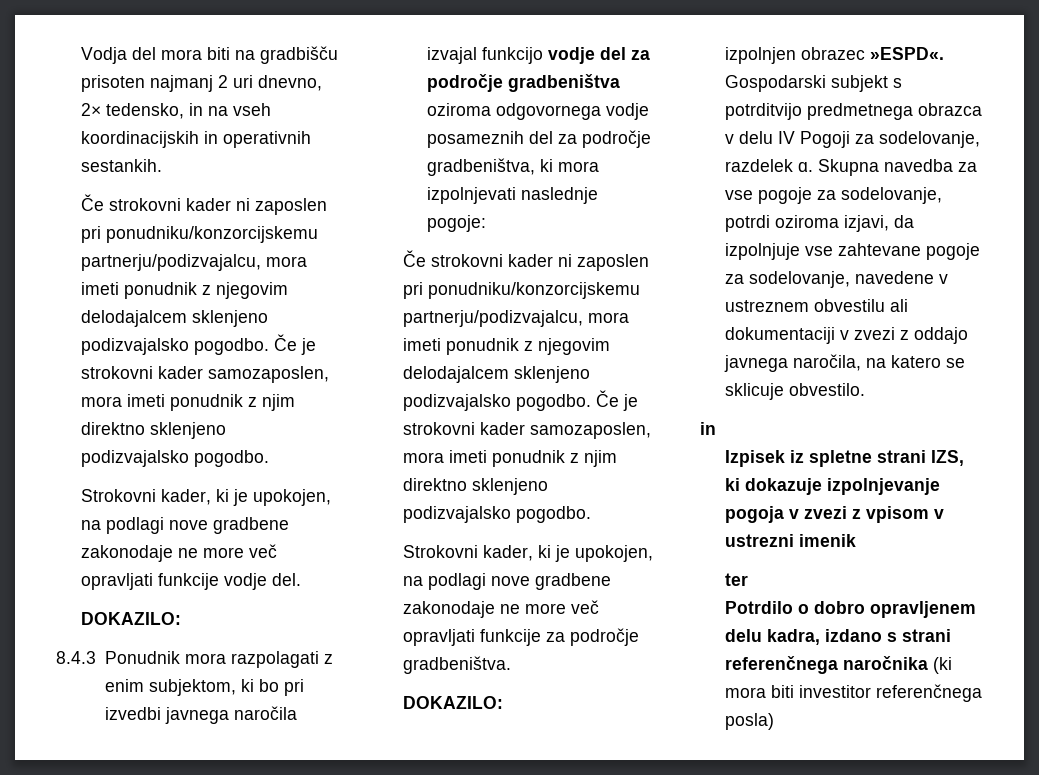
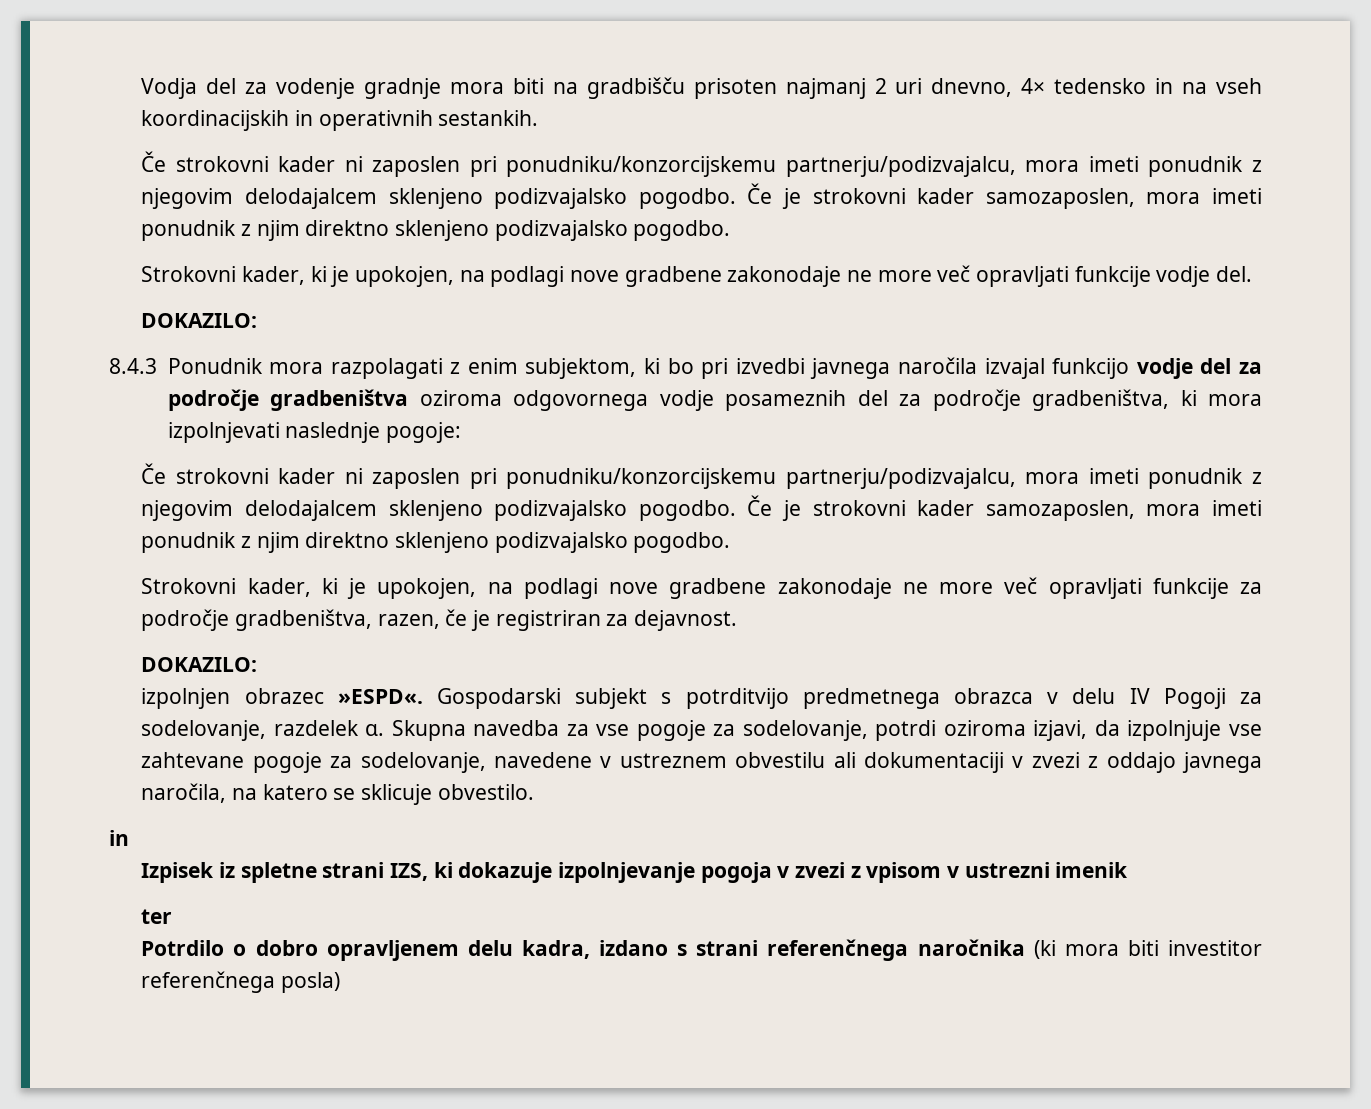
- Vodja del mora biti na gradbišču prisoten najmanj 2 uri dnevno, 2× tedensko, in na vseh koordinacijskih in operativnih sestankih.
+ Vodja del za vodenje gradnje mora biti na gradbišču prisoten najmanj 2 uri dnevno, 4× tedensko in na vseh koordinacijskih in operativnih sestankih.
- Strokovni kader, ki je upokojen, na podlagi nove gradbene zakonodaje ne more več opravljati funkcije za področje gradbeništva.
+ Strokovni kader, ki je upokojen, na podlagi nove gradbene zakonodaje ne more več opravljati funkcije za področje gradbeništva, razen, če je registriran za dejavnost.

